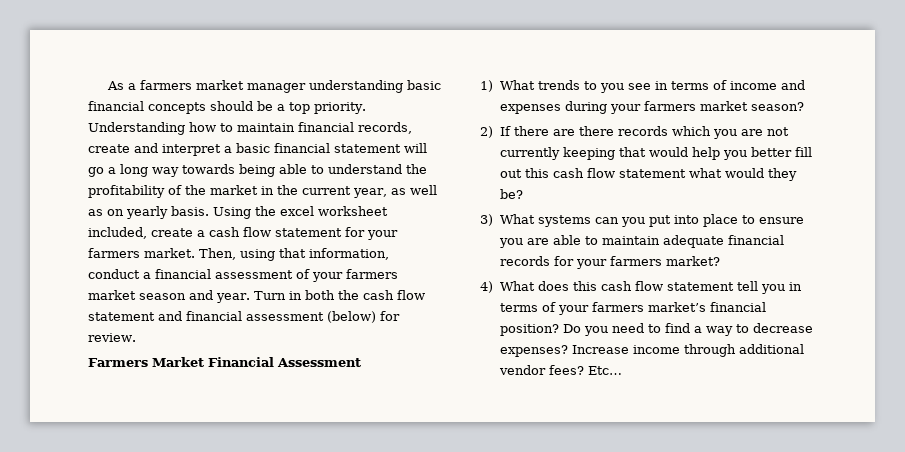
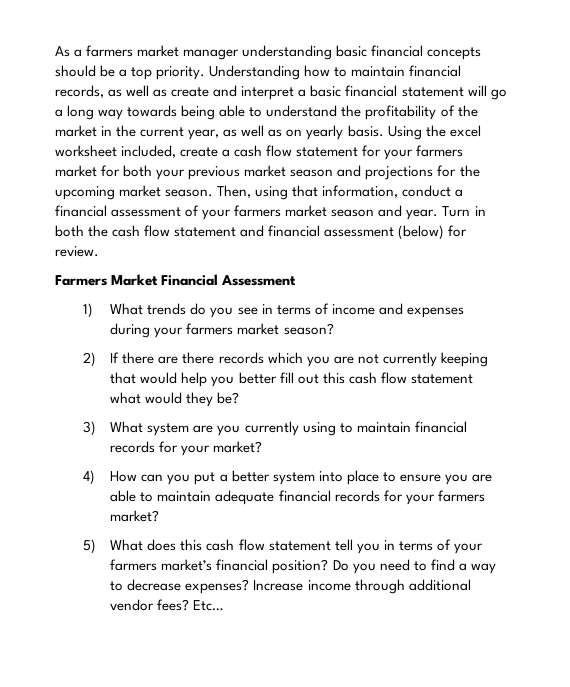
- Understanding how to maintain financial records, create and interpret a basic financial statement will go a long way towards being able to understand the profitability of the market in the current year, as well as on yearly basis.
+ Understanding how to maintain financial records, as well as create and interpret a basic financial statement will go a long way towards being able to understand the profitability of the market in the current year, as well as on yearly basis.
- Using the excel worksheet included, create a cash flow statement for your farmers market.
+ Using the excel worksheet included, create a cash flow statement for your farmers market for both your previous market season and projections for the upcoming market season.
- 1) What trends to you see in terms of income and expenses during your farmers market season?
+ 1) What trends do you see in terms of income and expenses during your farmers market season?
- 3) What systems can you put into place to ensure you are able to maintain adequate financial records for your farmers market?
+ 3) What system are you currently using to maintain financial records for your market?
+ 4) How can you put a better system into place to ensure you are able to maintain adequate financial records for your farmers market?
- 4) What does this cash flow statement tell you in terms of your farmers market’s financial position?
+ 5) What does this cash flow statement tell you in terms of your farmers market’s financial position?

